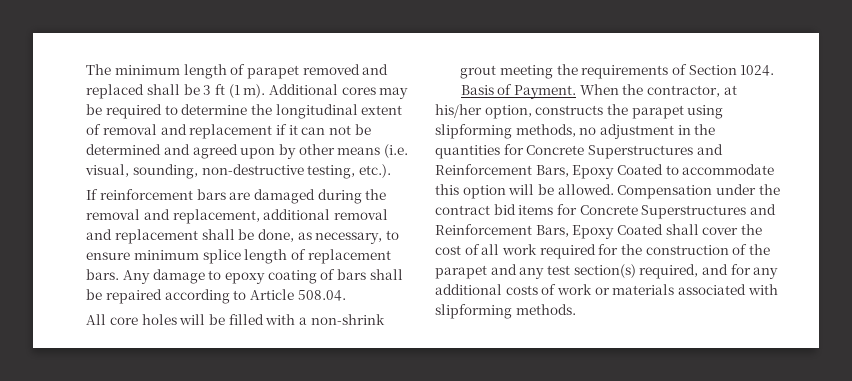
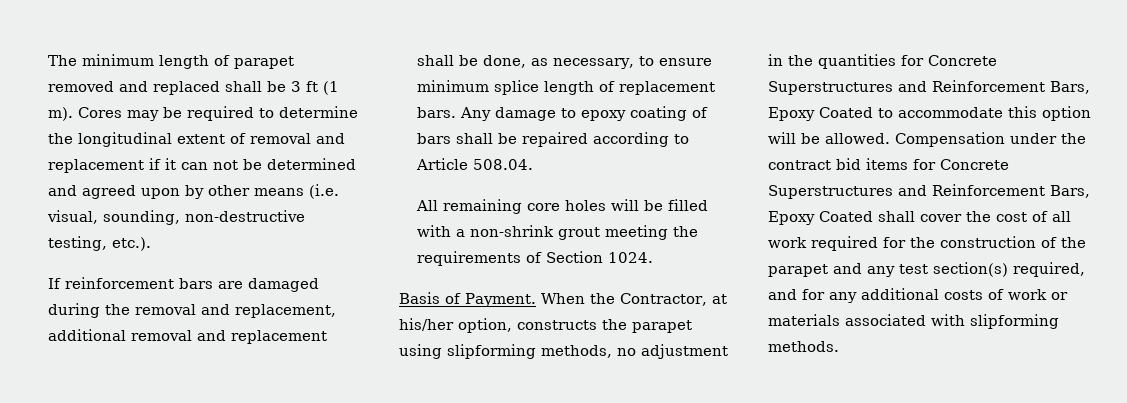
- Additional cores may be required to determine the longitudinal extent of removal and replacement if it can not be determined and agreed upon by other means (i.e. visual, sounding, non-destructive testing, etc.).
+ Cores may be required to determine the longitudinal extent of removal and replacement if it can not be determined and agreed upon by other means (i.e. visual, sounding, non-destructive testing, etc.).
- All core holes will be filled with a non-shrink grout meeting the requirements of Section 1024.
+ All remaining core holes will be filled with a non-shrink grout meeting the requirements of Section 1024.
- When the contractor, at his/her option, constructs the parapet using slipforming methods, no adjustment in the quantities for Concrete Superstructures and Reinforcement Bars, Epoxy Coated to accommodate this option will be allowed.
+ When the Contractor, at his/her option, constructs the parapet using slipforming methods, no adjustment in the quantities for Concrete Superstructures and Reinforcement Bars, Epoxy Coated to accommodate this option will be allowed.

